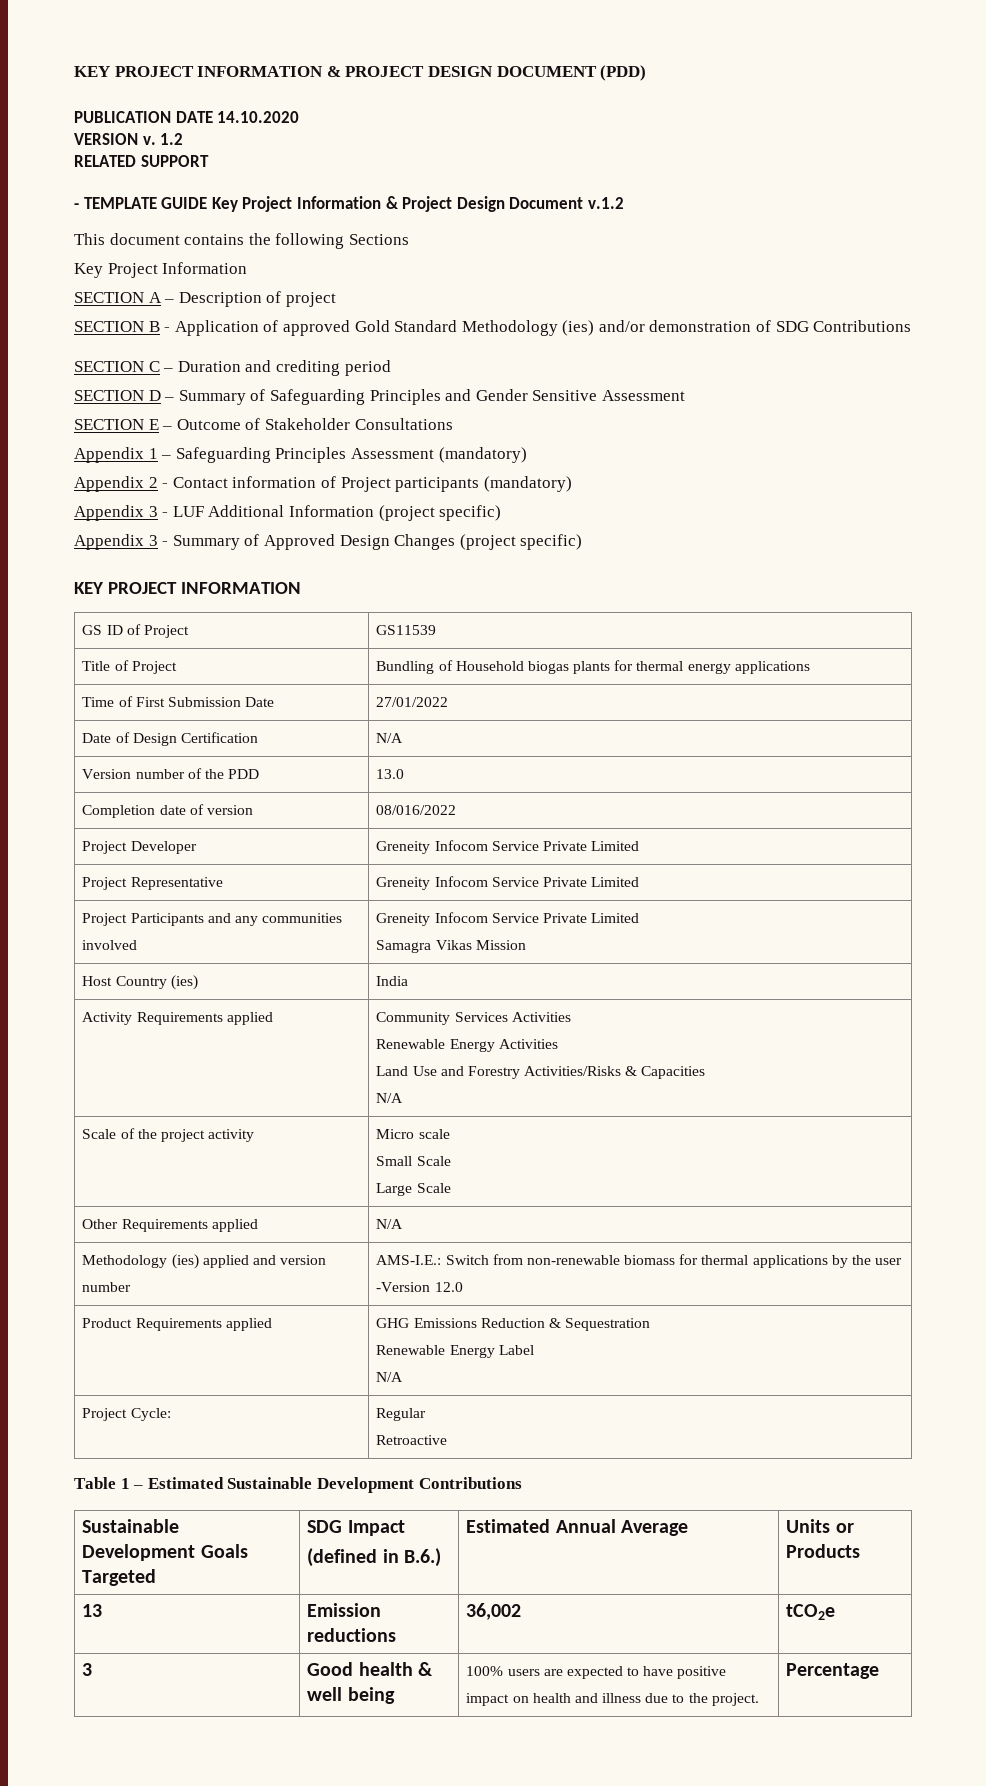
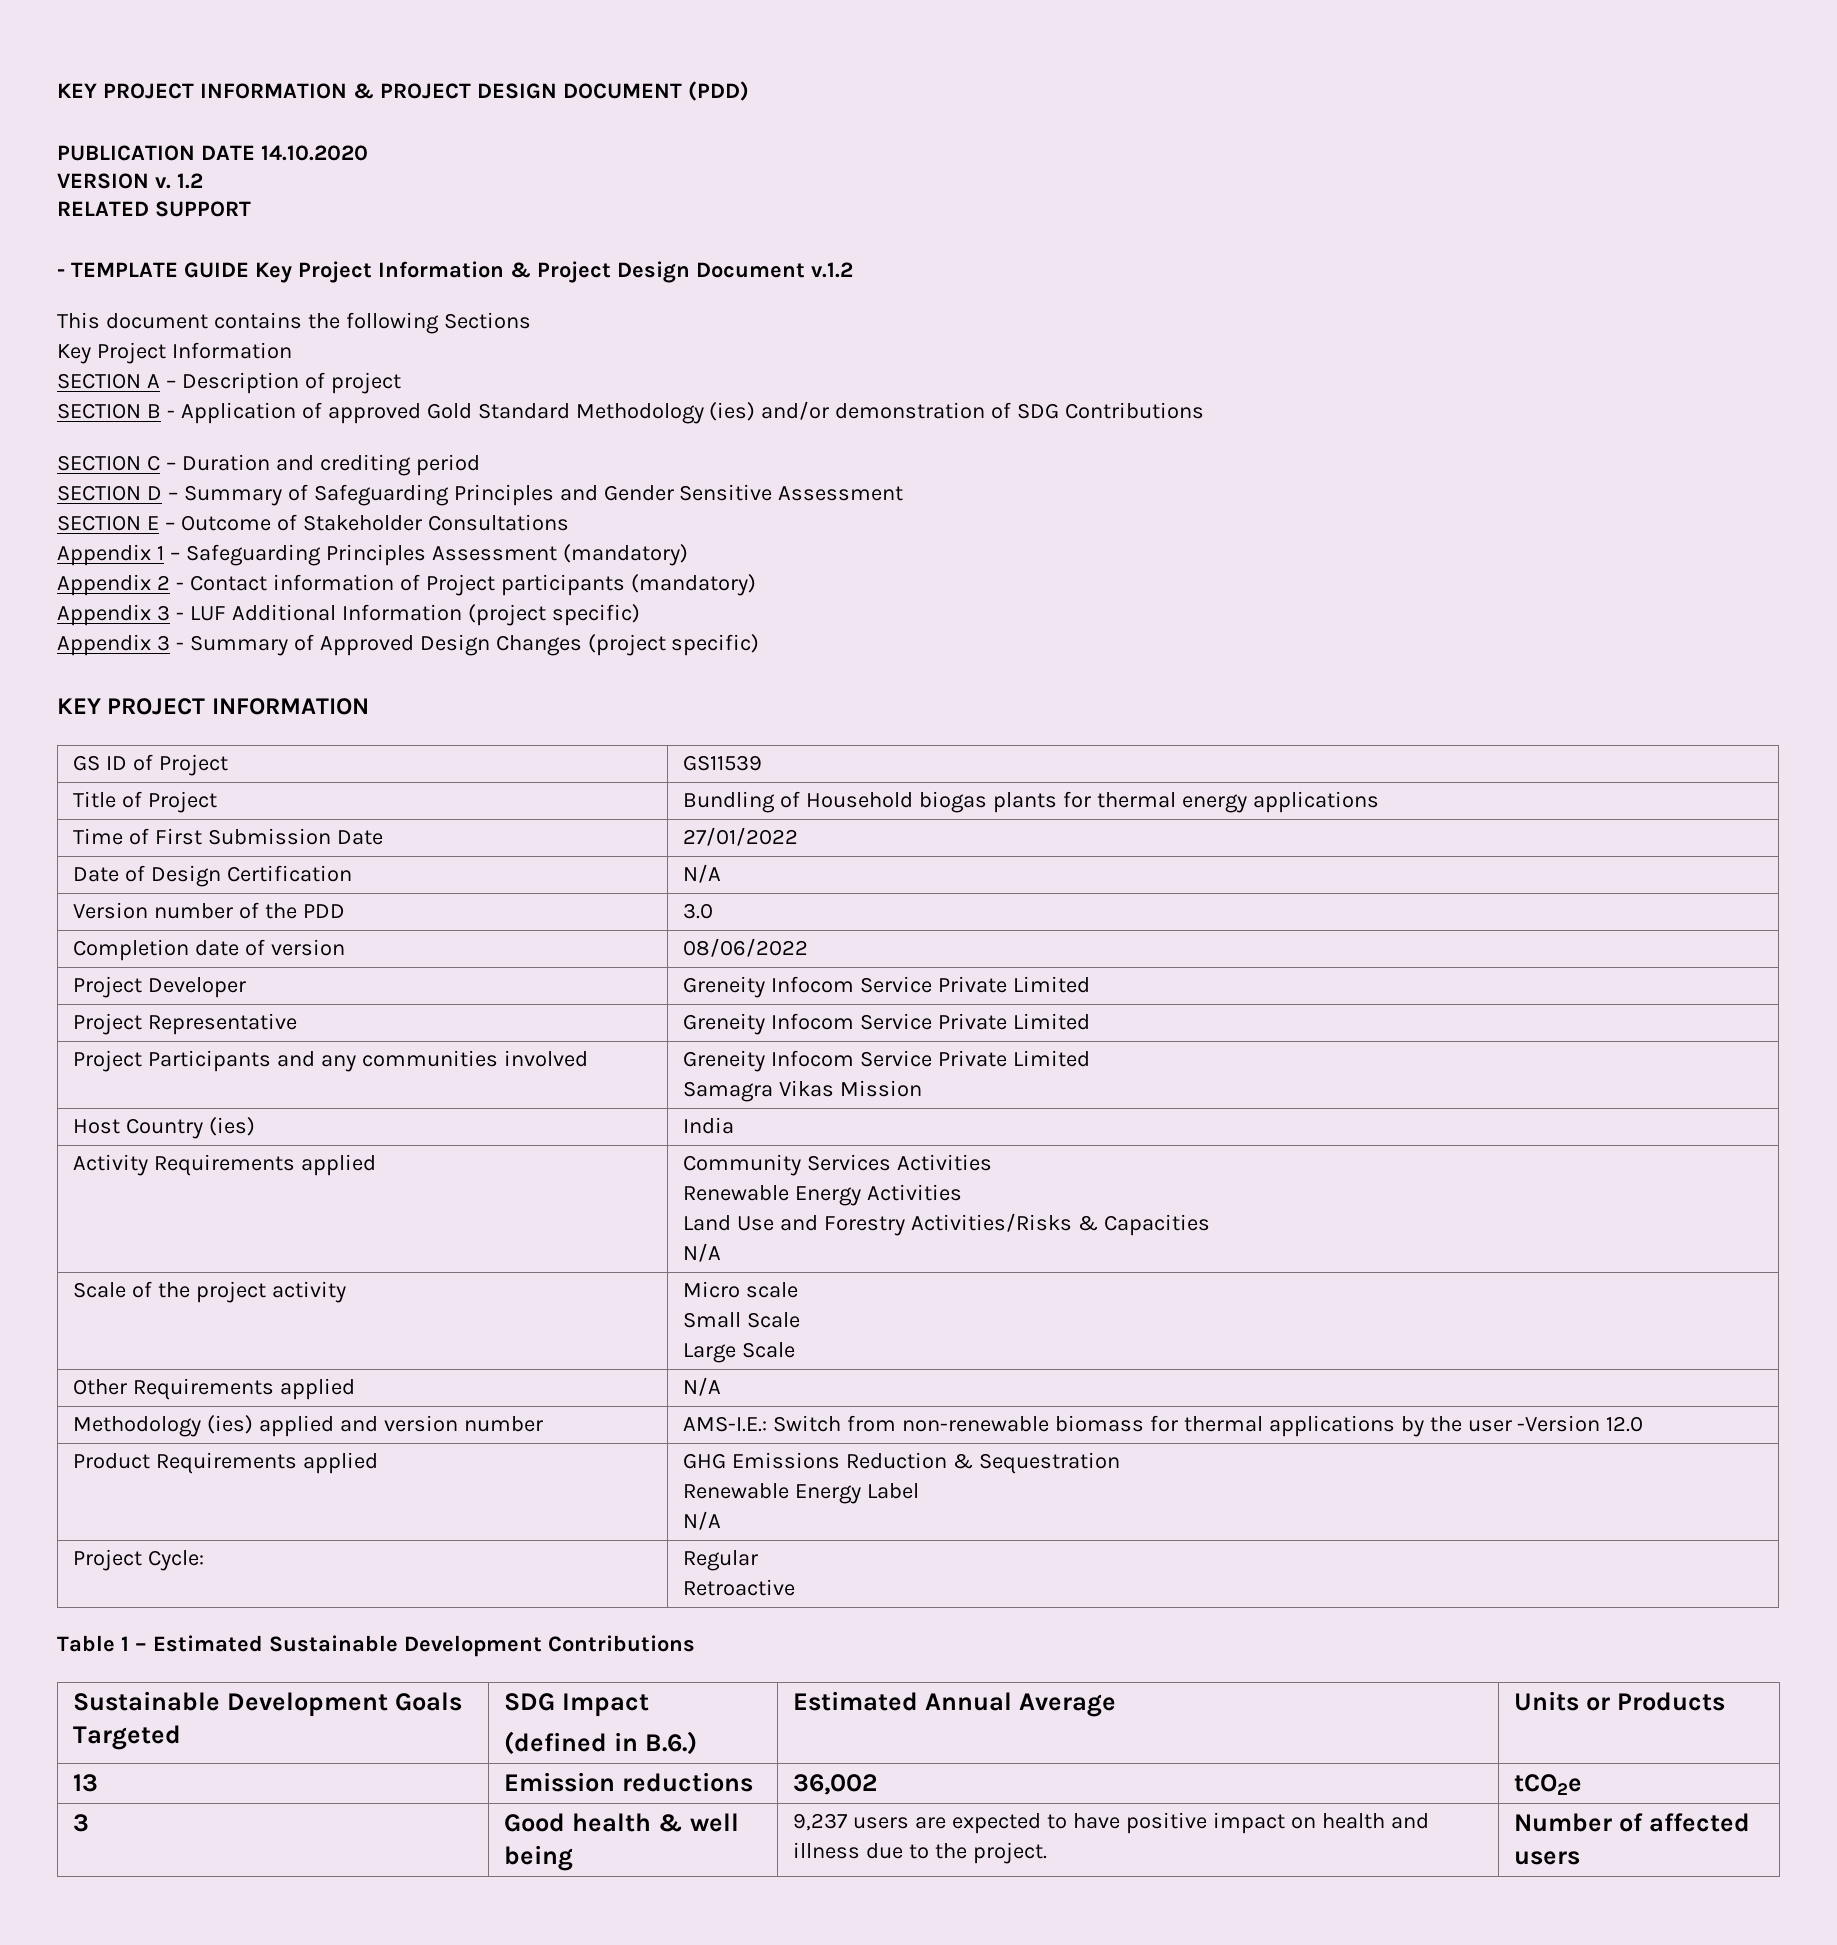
- Version number of the PDD | 13.0
+ Version number of the PDD | 3.0
- Completion date of version | 08/016/2022
+ Completion date of version | 08/06/2022
- 3 | Good health & well being | 100% users are expected to have positive impact on health and illness due to the project. | Percentage
+ 3 | Good health & well being | 9,237 users are expected to have positive impact on health and illness due to the project. | Number of affected users

